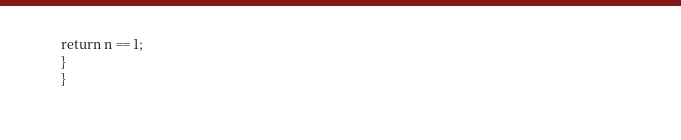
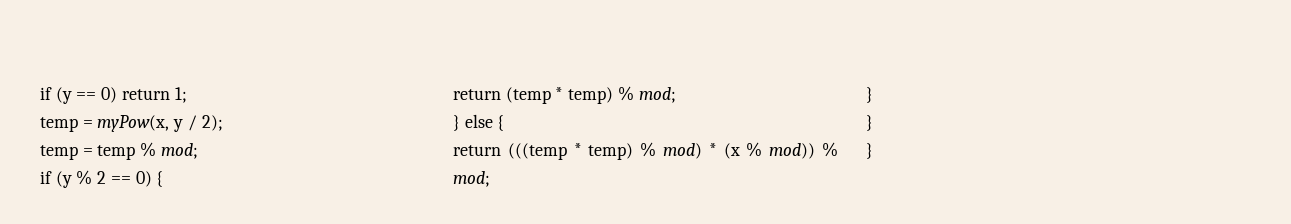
- return n == 1;
+ if (y == 0) return 1;
+ temp = myPow(x, y / 2);
+ temp = temp % mod;
+ if (y % 2 == 0) {
+ return (temp * temp) % mod;
+ } else {
+ return (((temp * temp) % mod) * (x % mod)) % mod;
+ }

